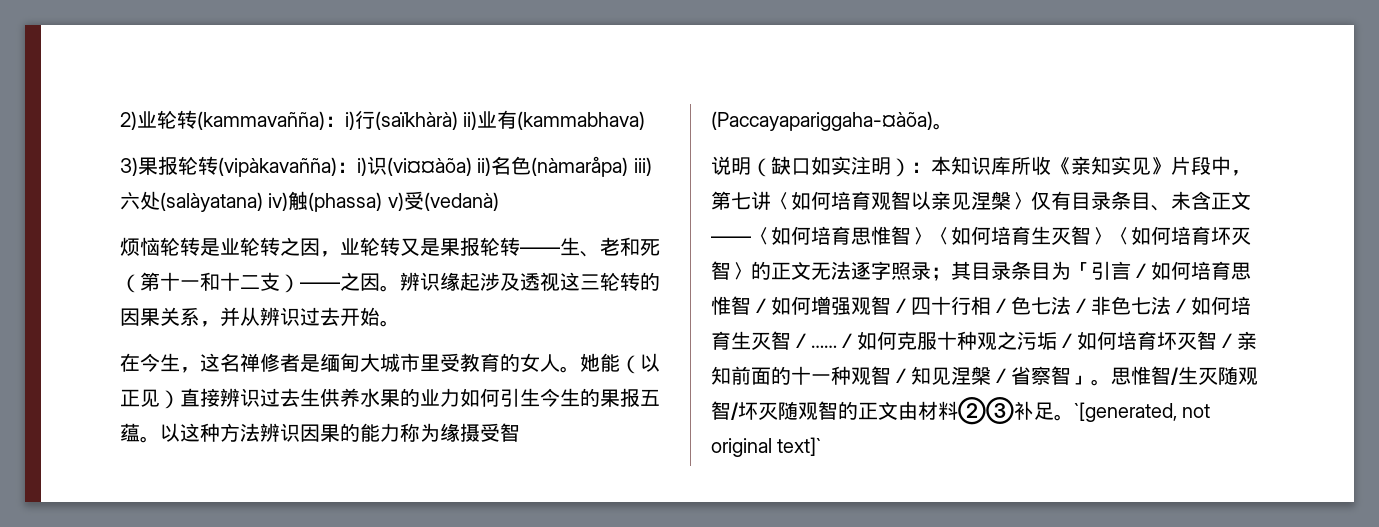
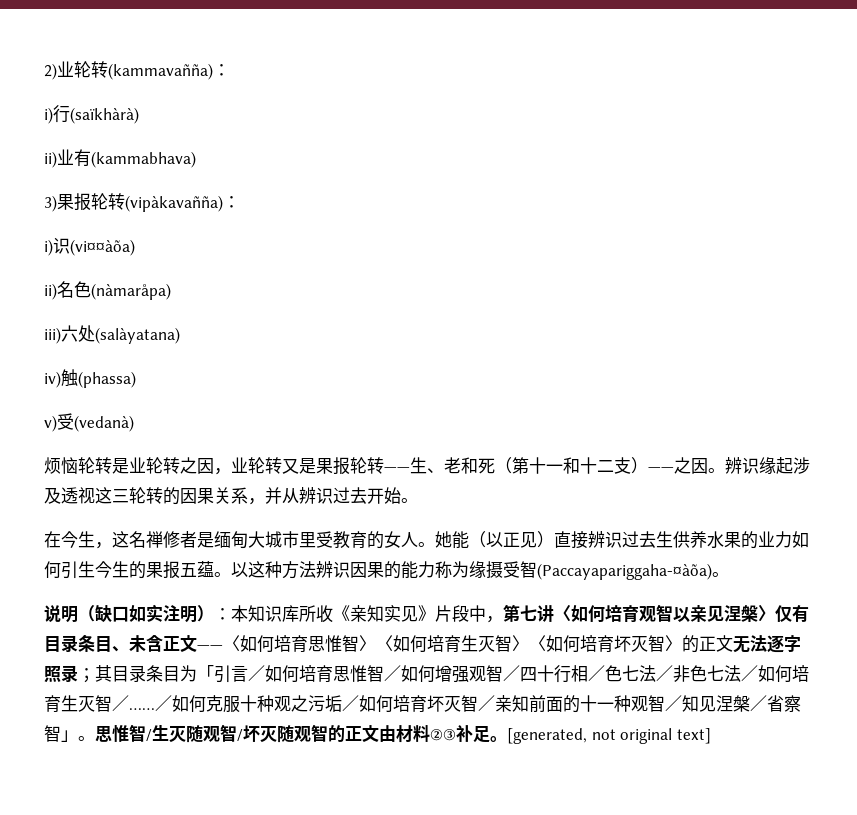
- 2)业轮转(kammavañña)：i)行(saïkhàrà) ii)业有(kammabhava)
+ 2)业轮转(kammavañña)：
+ i)行(saïkhàrà)
+ ii)业有(kammabhava)
- 3)果报轮转(vipàkavañña)：i)识(vi¤¤àõa) ii)名色(nàmaråpa) iii)六处(salàyatana) iv)触(phassa) v)受(vedanà)
+ 3)果报轮转(vipàkavañña)：
+ i)识(vi¤¤àõa)
+ ii)名色(nàmaråpa)
+ iii)六处(salàyatana)
+ iv)触(phassa)
+ v)受(vedanà)
- `[generated, not original text]`
+ [generated, not original text]

